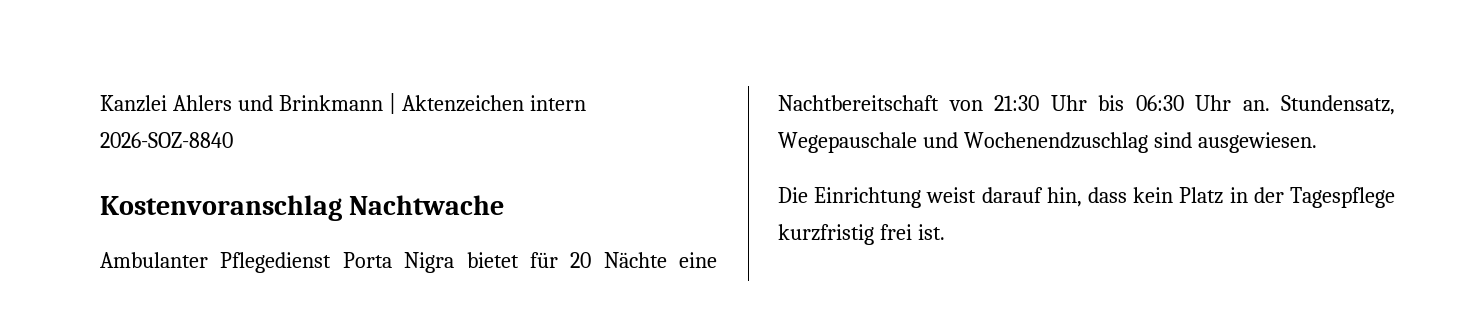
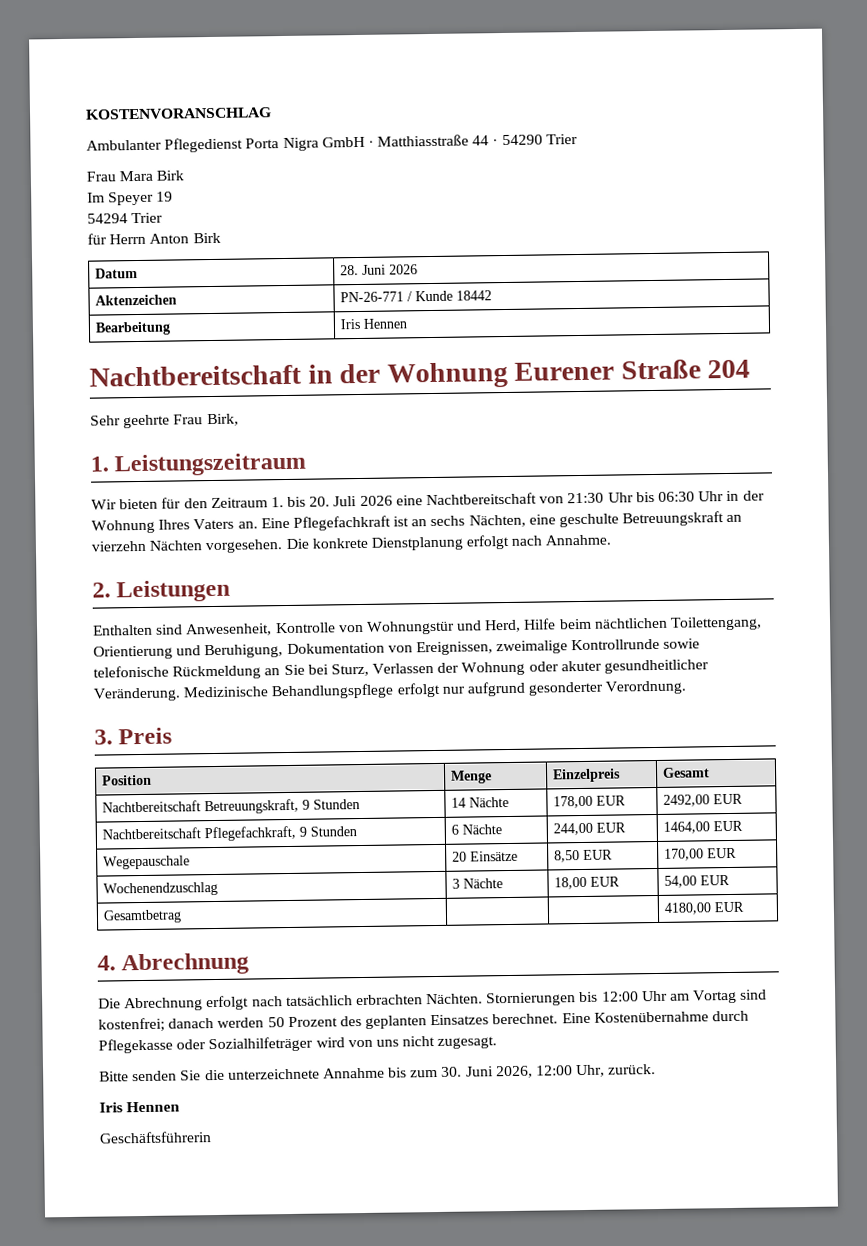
- Kanzlei Ahlers und Brinkmann | Aktenzeichen intern 2026-SOZ-8840
- Kostenvoranschlag Nachtwache
- Ambulanter Pflegedienst Porta Nigra bietet für 20 Nächte eine Nachtbereitschaft von 21:30 Uhr bis 06:30 Uhr an. Stundensatz, Wegepauschale und Wochenendzuschlag sind ausgewiesen.
- Die Einrichtung weist darauf hin, dass kein Platz in der Tagespflege kurzfristig frei ist.
+ KOSTENVORANSCHLAG
+ Ambulanter Pflegedienst Porta Nigra GmbH · Matthiasstraße 44 · 54290 Trier
+ Frau Mara Birk
+ Im Speyer 19
+ 54294 Trier
+ für Herrn Anton Birk
+ Datum | 28. Juni 2026
+ Aktenzeichen | PN-26-771 / Kunde 18442
+ Bearbeitung | Iris Hennen
+ Nachtbereitschaft in der Wohnung Eurener Straße 204
+ Sehr geehrte Frau Birk,
+ 1. Leistungszeitraum
+ Wir bieten für den Zeitraum 1. bis 20. Juli 2026 eine Nachtbereitschaft von 21:30 Uhr bis 06:30 Uhr in der Wohnung Ihres Vaters an. Eine Pflegefachkraft ist an sechs Nächten, eine geschulte Betreuungskraft an vierzehn Nächten vorgesehen. Die konkrete Dienstplanung erfolgt nach Annahme.
+ 2. Leistungen
+ Enthalten sind Anwesenheit, Kontrolle von Wohnungstür und Herd, Hilfe beim nächtlichen Toilettengang, Orientierung und Beruhigung, Dokumentation von Ereignissen, zweimalige Kontrollrunde sowie telefonische Rückmeldung an Sie bei Sturz, Verlassen der Wohnung oder akuter gesundheitlicher Veränderung. Medizinische Behandlungspflege erfolgt nur aufgrund gesonderter Verordnung.
+ 3. Preis
+ Position | Menge | Einzelpreis | Gesamt
+ Nachtbereitschaft Betreuungskraft, 9 Stunden | 14 Nächte | 178,00 EUR | 2492,00 EUR
+ Nachtbereitschaft Pflegefachkraft, 9 Stunden | 6 Nächte | 244,00 EUR | 1464,00 EUR
+ Wegepauschale | 20 Einsätze | 8,50 EUR | 170,00 EUR
+ Wochenendzuschlag | 3 Nächte | 18,00 EUR | 54,00 EUR
+ Gesamtbetrag | | | 4180,00 EUR
+ 4. Abrechnung
+ Die Abrechnung erfolgt nach tatsächlich erbrachten Nächten. Stornierungen bis 12:00 Uhr am Vortag sind kostenfrei; danach werden 50 Prozent des geplanten Einsatzes berechnet. Eine Kostenübernahme durch Pflegekasse oder Sozialhilfeträger wird von uns nicht zugesagt.
+ Bitte senden Sie die unterzeichnete Annahme bis zum 30. Juni 2026, 12:00 Uhr, zurück.
+ Iris Hennen
+ Geschäftsführerin

